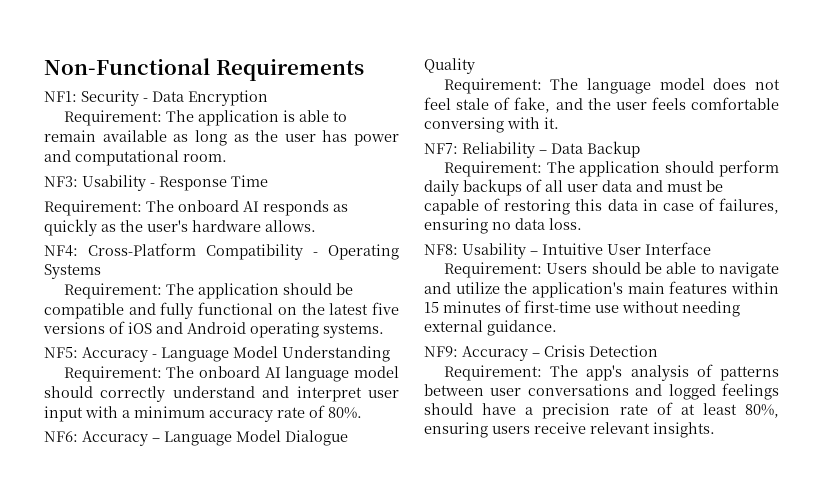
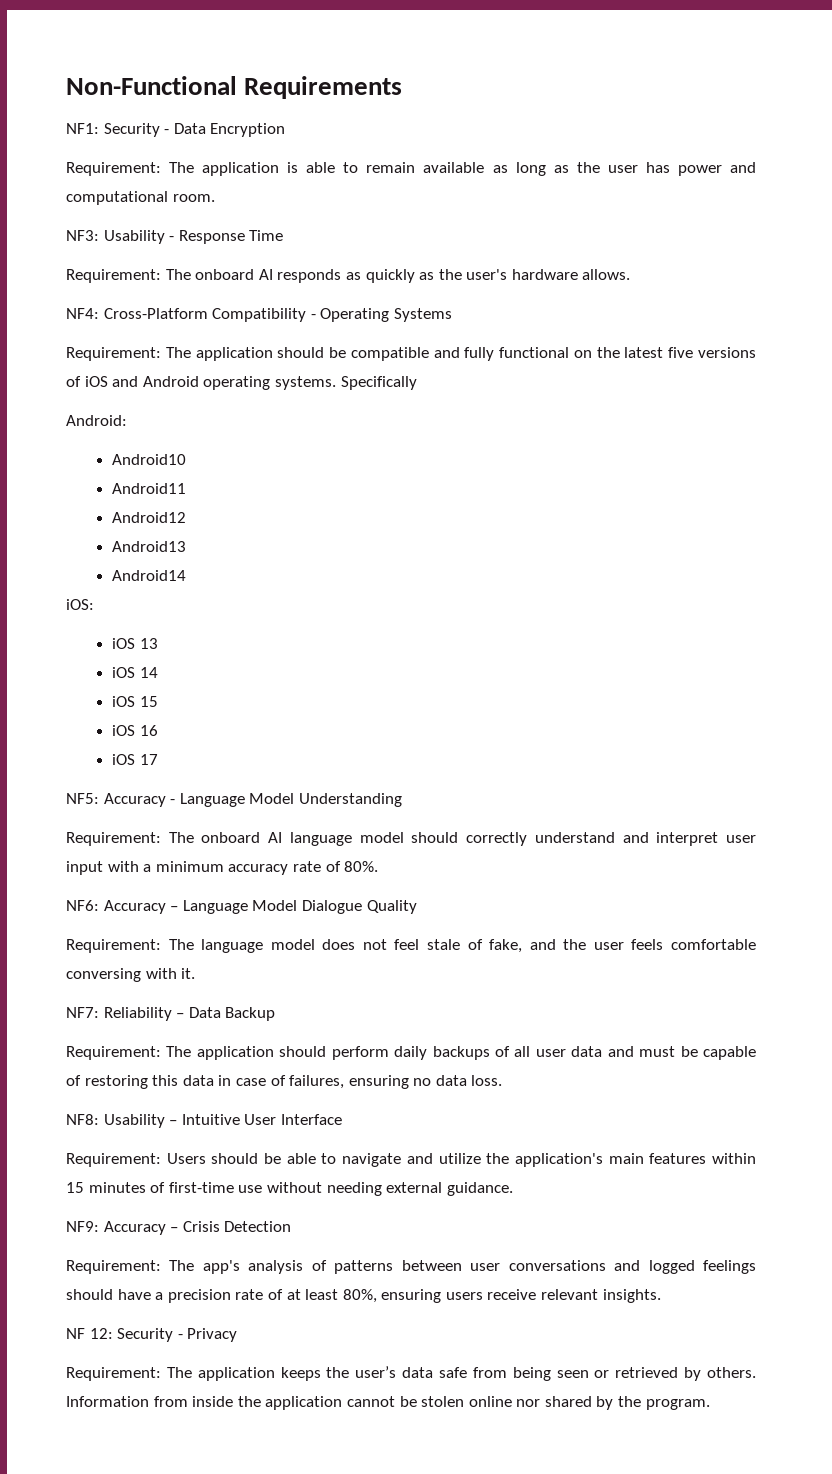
+ Specifically
+ Android:
+ Android10
+ Android11
+ Android12
+ Android13
+ Android14
+ iOS:
+ iOS 13
+ iOS 14
+ iOS 15
+ iOS 16
+ iOS 17
+ NF 12: Security - Privacy
+ Requirement: The application keeps the user’s data safe from being seen or retrieved by others. Information from inside the application cannot be stolen online nor shared by the program.

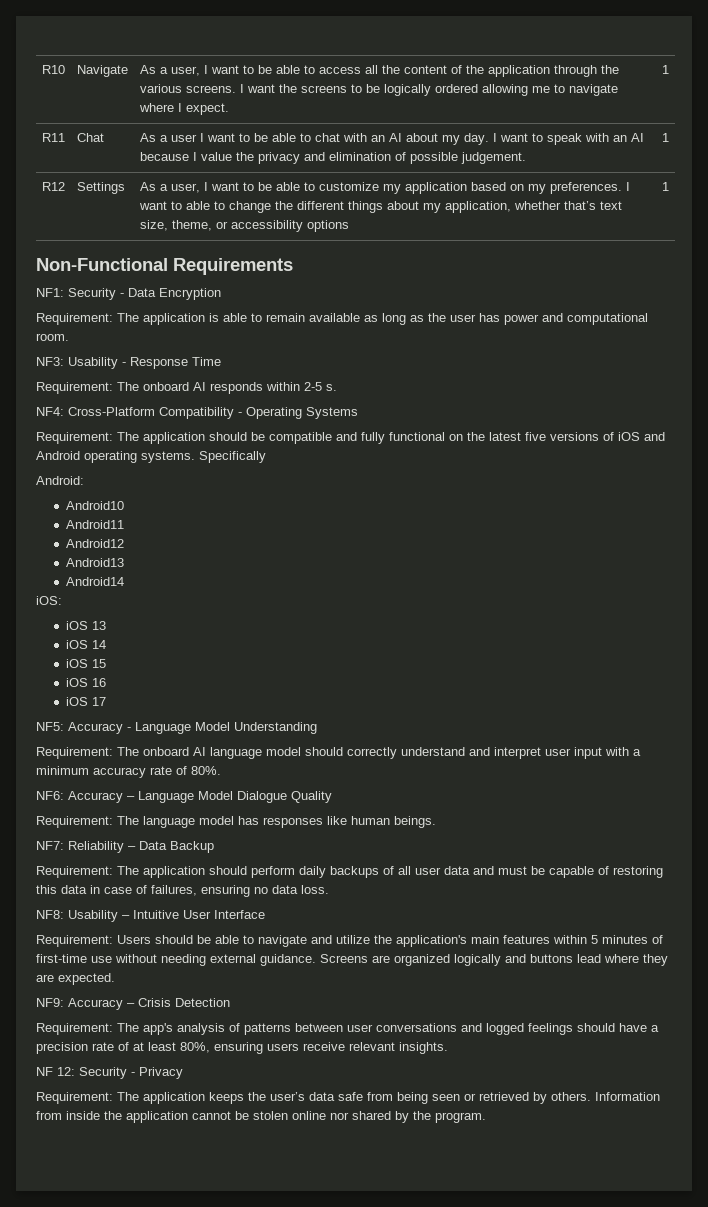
+ R10 | Navigate | As a user, I want to be able to access all the content of the application through the various screens. I want the screens to be logically ordered allowing me to navigate where I expect. | 1
+ R11 | Chat | As a user I want to be able to chat with an AI about my day. I want to speak with an AI because I value the privacy and elimination of possible judgement. | 1
+ R12 | Settings | As a user, I want to be able to customize my application based on my preferences. I want to able to change the different things about my application, whether that’s text size, theme, or accessibility options | 1
- Requirement: The onboard AI responds as quickly as the user's hardware allows.
+ Requirement: The onboard AI responds within 2-5 s.
- Requirement: The language model does not feel stale of fake, and the user feels comfortable conversing with it.
+ Requirement: The language model has responses like human beings.
- Requirement: Users should be able to navigate and utilize the application's main features within 15 minutes of first-time use without needing external guidance.
+ Requirement: Users should be able to navigate and utilize the application's main features within 5 minutes of first-time use without needing external guidance. Screens are organized logically and buttons lead where they are expected.

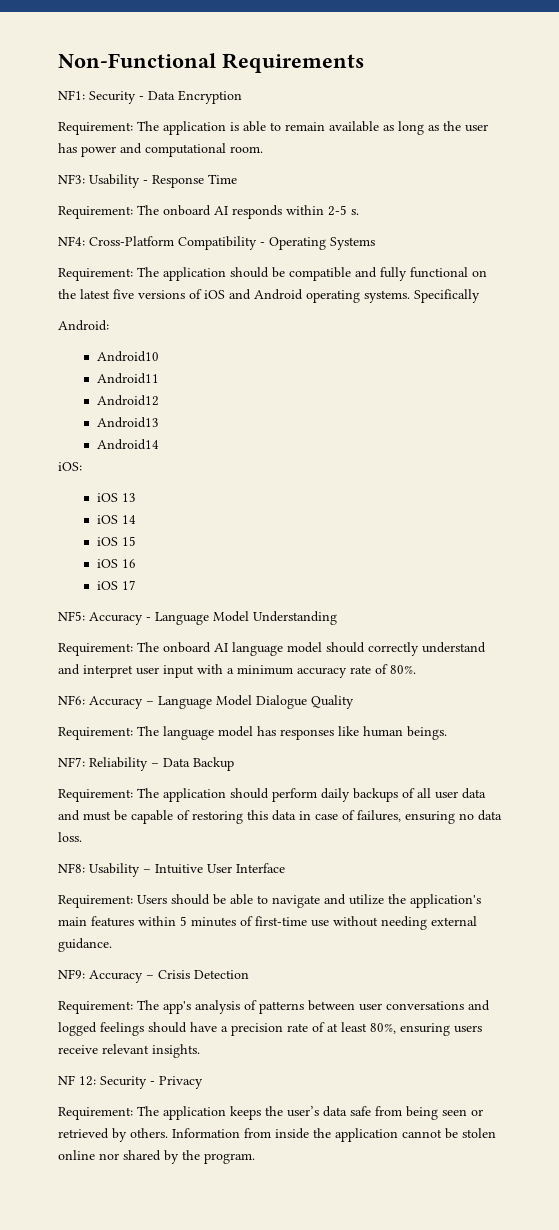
- R10 | Navigate | As a user, I want to be able to access all the content of the application through the various screens. I want the screens to be logically ordered allowing me to navigate where I expect. | 1
- R11 | Chat | As a user I want to be able to chat with an AI about my day. I want to speak with an AI because I value the privacy and elimination of possible judgement. | 1
- R12 | Settings | As a user, I want to be able to customize my application based on my preferences. I want to able to change the different things about my application, whether that’s text size, theme, or accessibility options | 1
- Screens are organized logically and buttons lead where they are expected.

